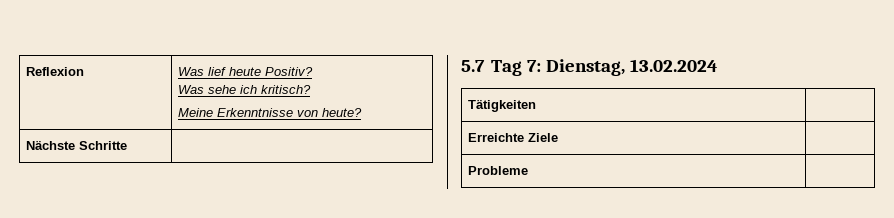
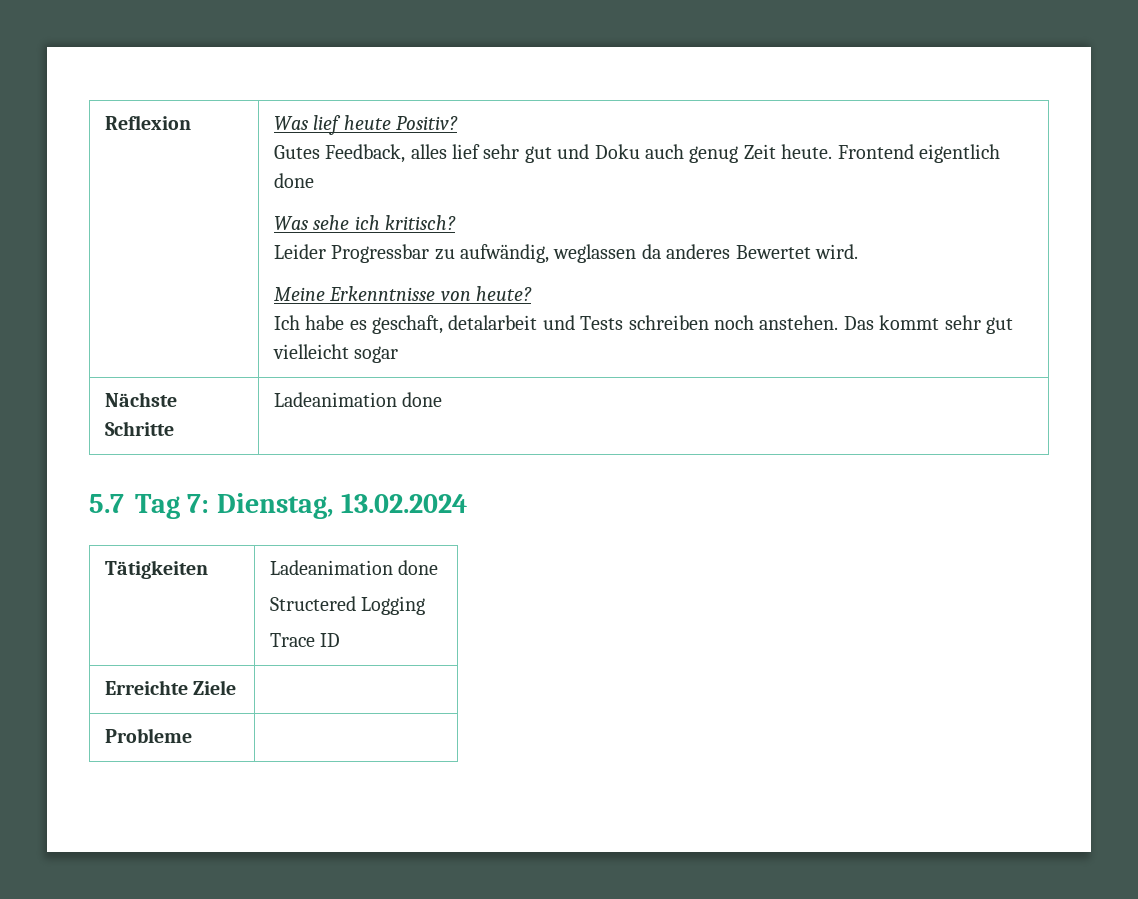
+ Gutes Feedback, alles lief sehr gut und Doku auch genug Zeit heute. Frontend eigentlich done
  Was sehe ich kritisch?
+ Leider Progressbar zu aufwändig, weglassen da anderes Bewertet wird.
  Meine Erkenntnisse von heute?
+ Ich habe es geschaft, detalarbeit und Tests schreiben noch anstehen. Das kommt sehr gut vielleicht sogar
- Nächste Schritte |
+ Nächste Schritte | Ladeanimation done
- Tätigkeiten |
+ Tätigkeiten | Ladeanimation done
+ Structered Logging
+ Trace ID

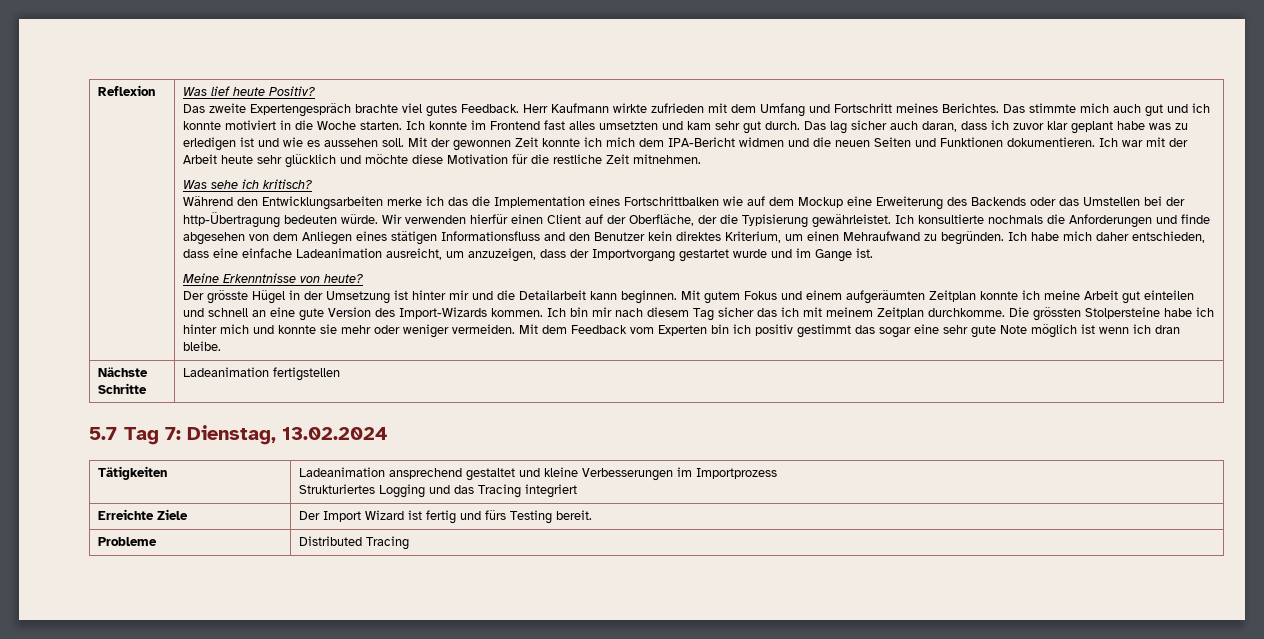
- Gutes Feedback, alles lief sehr gut und Doku auch genug Zeit heute. Frontend eigentlich done
+ Das zweite Expertengespräch brachte viel gutes Feedback. Herr Kaufmann wirkte zufrieden mit dem Umfang und Fortschritt meines Berichtes. Das stimmte mich auch gut und ich konnte motiviert in die Woche starten. Ich konnte im Frontend fast alles umsetzten und kam sehr gut durch. Das lag sicher auch daran, dass ich zuvor klar geplant habe was zu erledigen ist und wie es aussehen soll. Mit der gewonnen Zeit konnte ich mich dem IPA-Bericht widmen und die neuen Seiten und Funktionen dokumentieren. Ich war mit der Arbeit heute sehr glücklich und möchte diese Motivation für die restliche Zeit mitnehmen.
  Was sehe ich kritisch?
- Leider Progressbar zu aufwändig, weglassen da anderes Bewertet wird.
+ Während den Entwicklungsarbeiten merke ich das die Implementation eines Fortschrittbalken wie auf dem Mockup eine Erweiterung des Backends oder das Umstellen bei der http-Übertragung bedeuten würde. Wir verwenden hierfür einen Client auf der Oberfläche, der die Typisierung gewährleistet. Ich konsultierte nochmals die Anforderungen und finde abgesehen von dem Anliegen eines stätigen Informationsfluss and den Benutzer kein direktes Kriterium, um einen Mehraufwand zu begründen. Ich habe mich daher entschieden, dass eine einfache Ladeanimation ausreicht, um anzuzeigen, dass der Importvorgang gestartet wurde und im Gange ist.
  Meine Erkenntnisse von heute?
- Ich habe es geschaft, detalarbeit und Tests schreiben noch anstehen. Das kommt sehr gut vielleicht sogar
+ Der grösste Hügel in der Umsetzung ist hinter mir und die Detailarbeit kann beginnen. Mit gutem Fokus und einem aufgeräumten Zeitplan konnte ich meine Arbeit gut einteilen und schnell an eine gute Version des Import-Wizards kommen. Ich bin mir nach diesem Tag sicher das ich mit meinem Zeitplan durchkomme. Die grössten Stolpersteine habe ich hinter mich und konnte sie mehr oder weniger vermeiden. Mit dem Feedback vom Experten bin ich positiv gestimmt das sogar eine sehr gute Note möglich ist wenn ich dran bleibe.
- Nächste Schritte | Ladeanimation done
+ Nächste Schritte | Ladeanimation fertigstellen
- Tätigkeiten | Ladeanimation done
- Structered Logging
- Trace ID
- Erreichte Ziele |
+ Tätigkeiten | Ladeanimation ansprechend gestaltet und kleine Verbesserungen im Importprozess
+ Strukturiertes Logging und das Tracing integriert
+ Erreichte Ziele | Der Import Wizard ist fertig und fürs Testing bereit.
- Probleme |
+ Probleme | Distributed Tracing

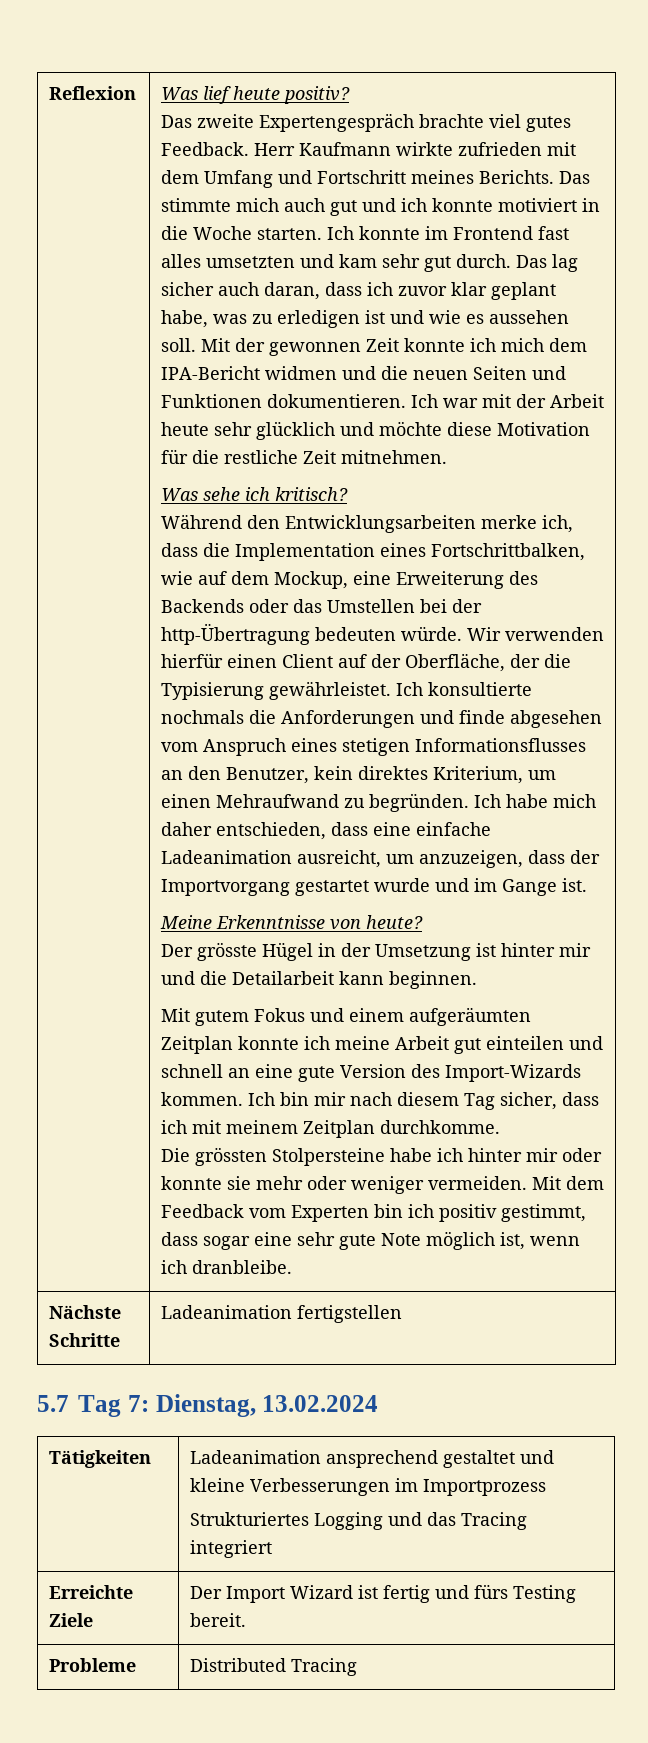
- Was lief heute Positiv?
+ Was lief heute positiv?
- Herr Kaufmann wirkte zufrieden mit dem Umfang und Fortschritt meines Berichtes.
+ Herr Kaufmann wirkte zufrieden mit dem Umfang und Fortschritt meines Berichts.
- Das lag sicher auch daran, dass ich zuvor klar geplant habe was zu erledigen ist und wie es aussehen soll.
+ Das lag sicher auch daran, dass ich zuvor klar geplant habe, was zu erledigen ist und wie es aussehen soll.
- Während den Entwicklungsarbeiten merke ich das die Implementation eines Fortschrittbalken wie auf dem Mockup eine Erweiterung des Backends oder das Umstellen bei der http-Übertragung bedeuten würde.
+ Während den Entwicklungsarbeiten merke ich, dass die Implementation eines Fortschrittbalken, wie auf dem Mockup, eine Erweiterung des Backends oder das Umstellen bei der http-Übertragung bedeuten würde.
- Ich konsultierte nochmals die Anforderungen und finde abgesehen von dem Anliegen eines stätigen Informationsfluss and den Benutzer kein direktes Kriterium, um einen Mehraufwand zu begründen.
+ Ich konsultierte nochmals die Anforderungen und finde abgesehen vom Anspruch eines stetigen Informationsflusses an den Benutzer, kein direktes Kriterium, um einen Mehraufwand zu begründen.
- Der grösste Hügel in der Umsetzung ist hinter mir und die Detailarbeit kann beginnen. Mit gutem Fokus und einem aufgeräumten Zeitplan konnte ich meine Arbeit gut einteilen und schnell an eine gute Version des Import-Wizards kommen.
+ Der grösste Hügel in der Umsetzung ist hinter mir und die Detailarbeit kann beginnen.
+ Mit gutem Fokus und einem aufgeräumten Zeitplan konnte ich meine Arbeit gut einteilen und schnell an eine gute Version des Import-Wizards kommen.
- Ich bin mir nach diesem Tag sicher das ich mit meinem Zeitplan durchkomme. Die grössten Stolpersteine habe ich hinter mich und konnte sie mehr oder weniger vermeiden.
+ Ich bin mir nach diesem Tag sicher, dass ich mit meinem Zeitplan durchkomme.
+ Die grössten Stolpersteine habe ich hinter mir oder konnte sie mehr oder weniger vermeiden.
- Mit dem Feedback vom Experten bin ich positiv gestimmt das sogar eine sehr gute Note möglich ist wenn ich dran bleibe.
+ Mit dem Feedback vom Experten bin ich positiv gestimmt, dass sogar eine sehr gute Note möglich ist, wenn ich dranbleibe.

